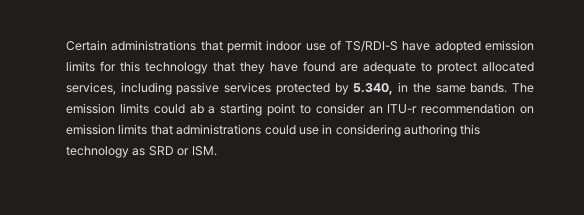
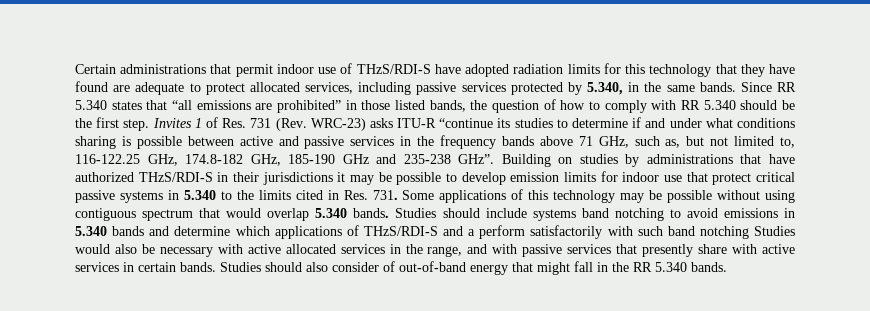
- Certain administrations that permit indoor use of TS/RDI-S have adopted emission limits for this technology that they have found are adequate to protect allocated services, including passive services protected by 5.340, in the same bands.
+ Certain administrations that permit indoor use of THzS/RDI-S have adopted radiation limits for this technology that they have found are adequate to protect allocated services, including passive services protected by 5.340, in the same bands.
- The emission limits could ab a starting point to consider an ITU-r recommendation on emission limits that administrations could use in considering authoring this technology as SRD or ISM.
+ Since RR 5.340 states that “all emissions are prohibited” in those listed bands, the question of how to comply with RR 5.340 should be the first step. Invites 1 of Res. 731 (Rev. WRC-23) asks ITU-R “continue its studies to determine if and under what conditions sharing is possible between active and passive services in the frequency bands above 71 GHz, such as, but not limited to, 116-122.25 GHz, 174.8-182 GHz, 185-190 GHz and 235-238 GHz”. Building on studies by administrations that have authorized THzS/RDI-S in their jurisdictions it may be possible to develop emission limits for indoor use that protect critical passive systems in 5.340 to the limits cited in Res. 731. Some applications of this technology may be possible without using contiguous spectrum that would overlap 5.340 bands. Studies should include systems band notching to avoid emissions in 5.340 bands and determine which applications of THzS/RDI-S and a perform satisfactorily with such band notching Studies would also be necessary with active allocated services in the range, and with passive services that presently share with active services in certain bands. Studies should also consider of out-of-band energy that might fall in the RR 5.340 bands.

